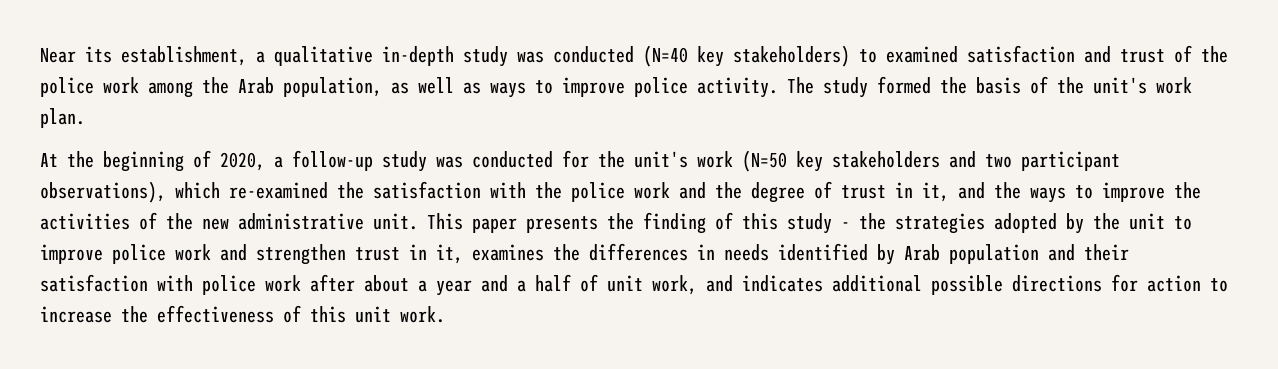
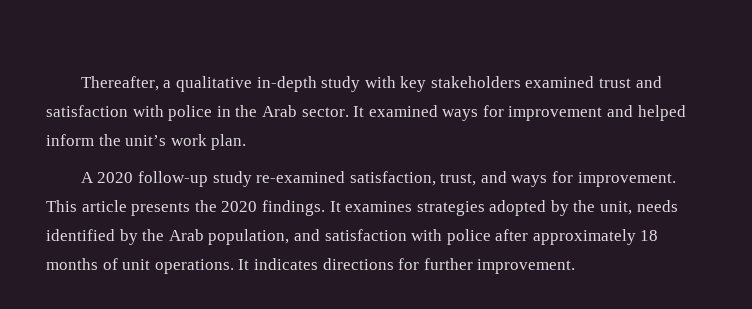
- Near its establishment, a qualitative in-depth study was conducted (N=40 key stakeholders) to examined satisfaction and trust of the police work among the Arab population, as well as ways to improve police activity. The study formed the basis of the unit's work plan.
- At the beginning of 2020, a follow-up study was conducted for the unit's work (N=50 key stakeholders and two participant observations), which re-examined the satisfaction with the police work and the degree of trust in it, and the ways to improve the activities of the new administrative unit. This paper presents the finding of this study - the strategies adopted by the unit to improve police work and strengthen trust in it, examines the differences in needs identified by Arab population and their satisfaction with police work after about a year and a half of unit work, and indicates additional possible directions for action to increase the effectiveness of this unit work.
+ Thereafter, a qualitative in-depth study with key stakeholders examined trust and satisfaction with police in the Arab sector. It examined ways for improvement and helped inform the unit’s work plan.
+ A 2020 follow-up study re-examined satisfaction, trust, and ways for improvement. This article presents the 2020 findings. It examines strategies adopted by the unit, needs identified by the Arab population, and satisfaction with police after approximately 18 months of unit operations. It indicates directions for further improvement.

